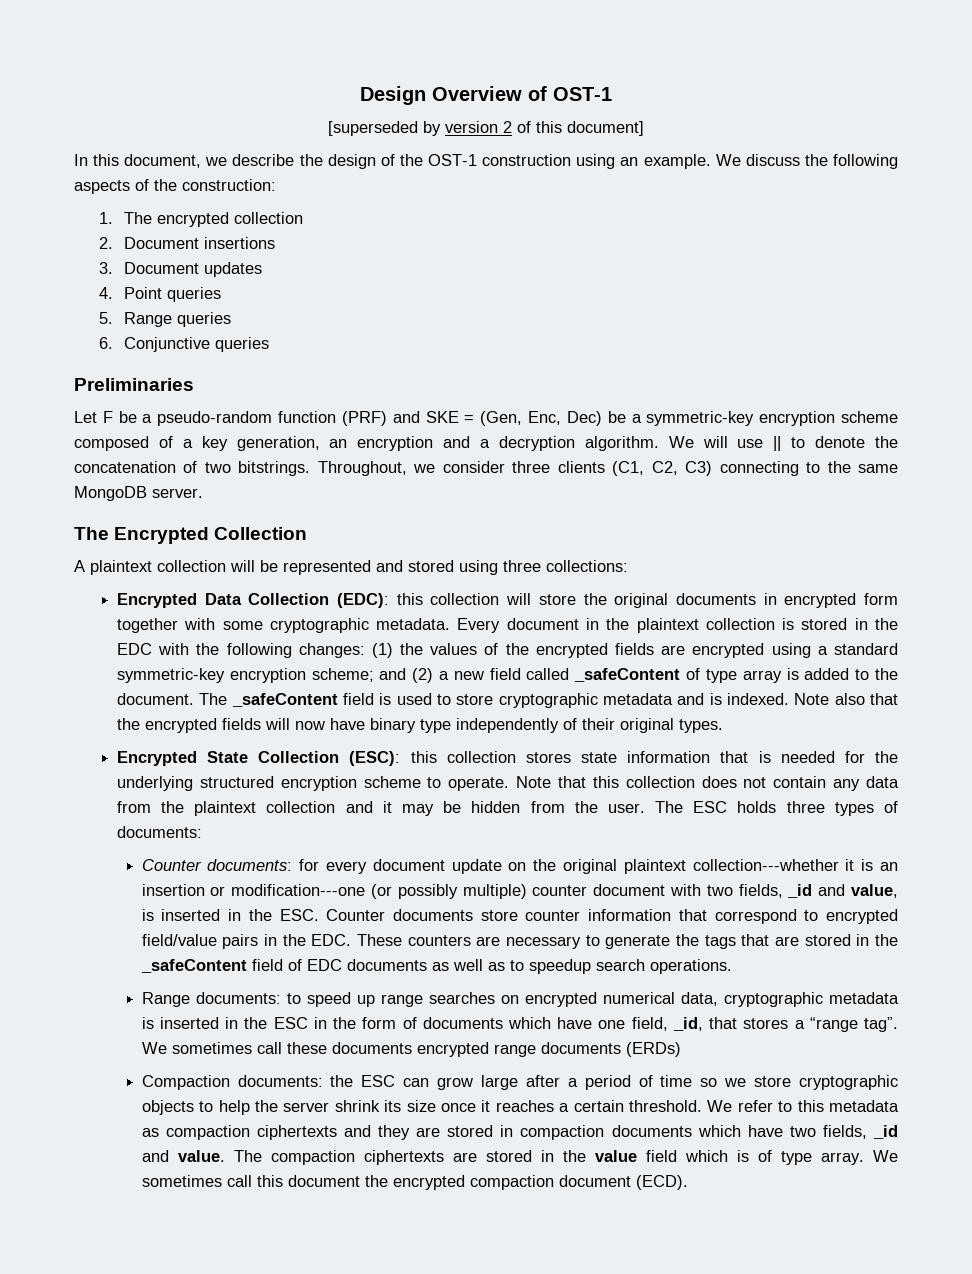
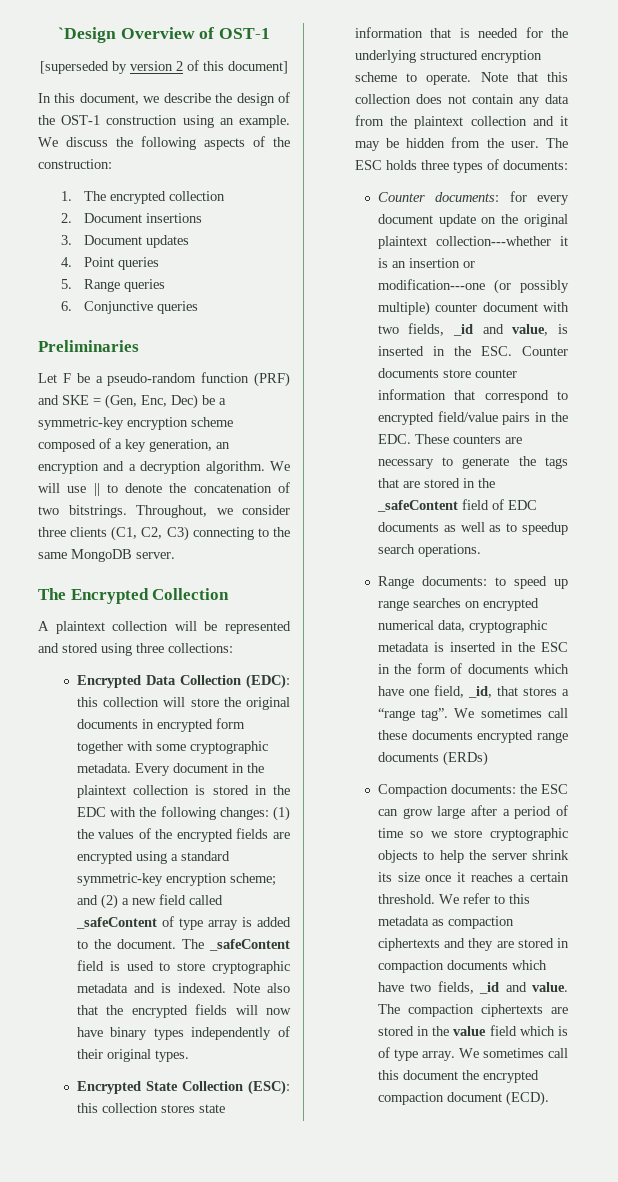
- Design Overview of OST-1
+ `Design Overview of OST-1
- Note also that the encrypted fields will now have binary type independently of their original types.
+ Note also that the encrypted fields will now have binary types independently of their original types.

